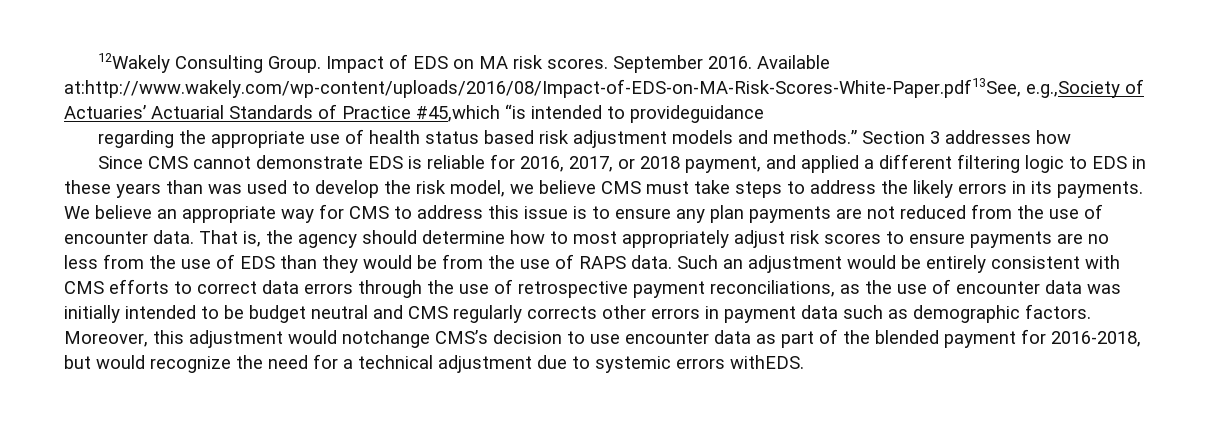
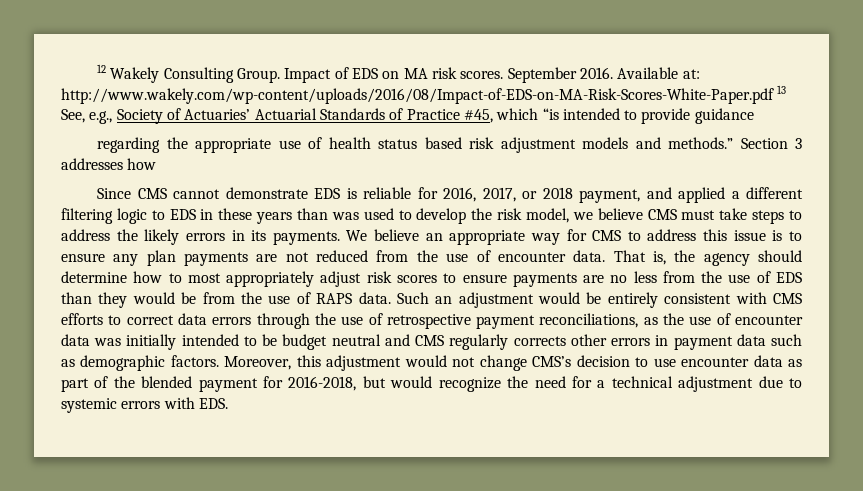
- 12Wakely Consulting Group.
+ 12 Wakely Consulting Group.
- Available at:http://www.wakely.com/wp-content/uploads/2016/08/Impact-of-EDS-on-MA-Risk-Scores-White-Paper.pdf13See, e.g.,Society of Actuaries’ Actuarial Standards of Practice #45,which “is intended to provideguidance
+ Available at: http://www.wakely.com/wp-content/uploads/2016/08/Impact-of-EDS-on-MA-Risk-Scores-White-Paper.pdf 13 See, e.g., Society of Actuaries’ Actuarial Standards of Practice #45, which “is intended to provide guidance
- Moreover, this adjustment would notchange CMS’s decision to use encounter data as part of the blended payment for 2016-2018, but would recognize the need for a technical adjustment due to systemic errors withEDS.
+ Moreover, this adjustment would not change CMS’s decision to use encounter data as part of the blended payment for 2016-2018, but would recognize the need for a technical adjustment due to systemic errors with EDS.

